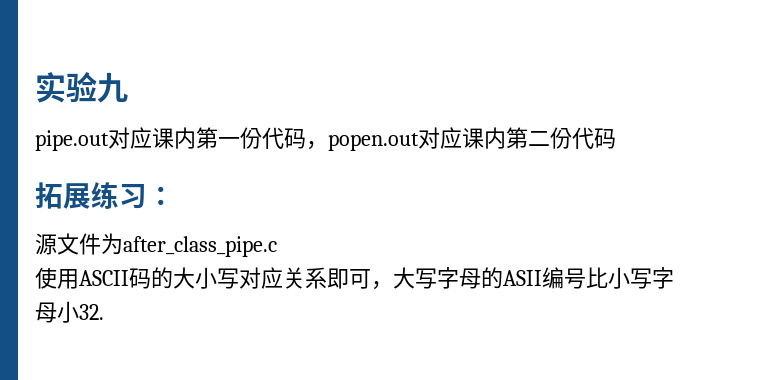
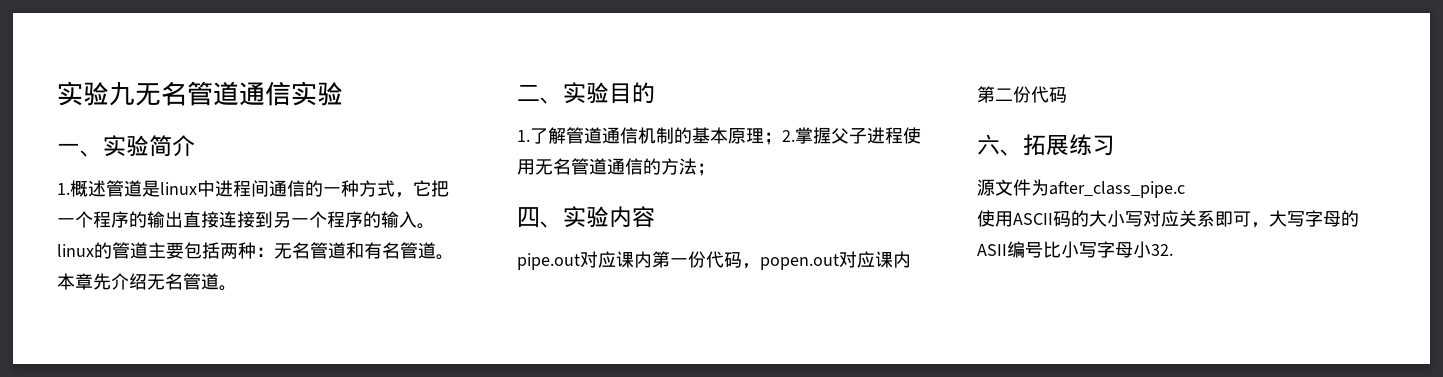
- 实验九
+ 实验九无名管道通信实验
+ 一、实验简介
+ 1.概述管道是linux中进程间通信的一种方式，它把一个程序的输出直接连接到另一个程序的输入。linux的管道主要包括两种：无名管道和有名管道。本章先介绍无名管道。
+ 二、实验目的
+ 1.了解管道通信机制的基本原理；2.掌握父子进程使用无名管道通信的方法；
+ 四、实验内容
- 拓展练习：
+ 六、拓展练习

